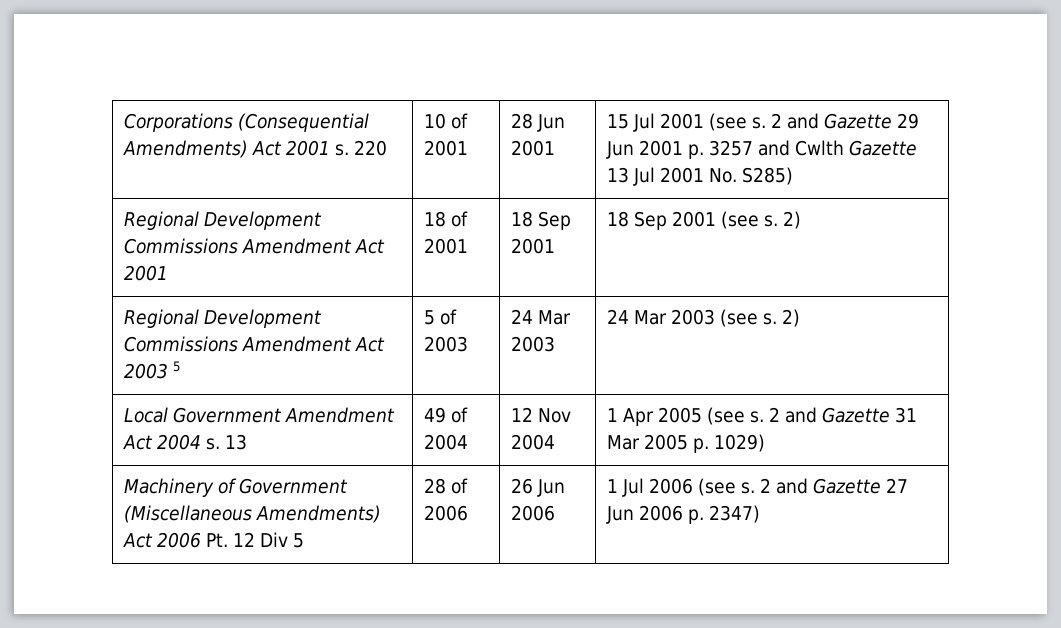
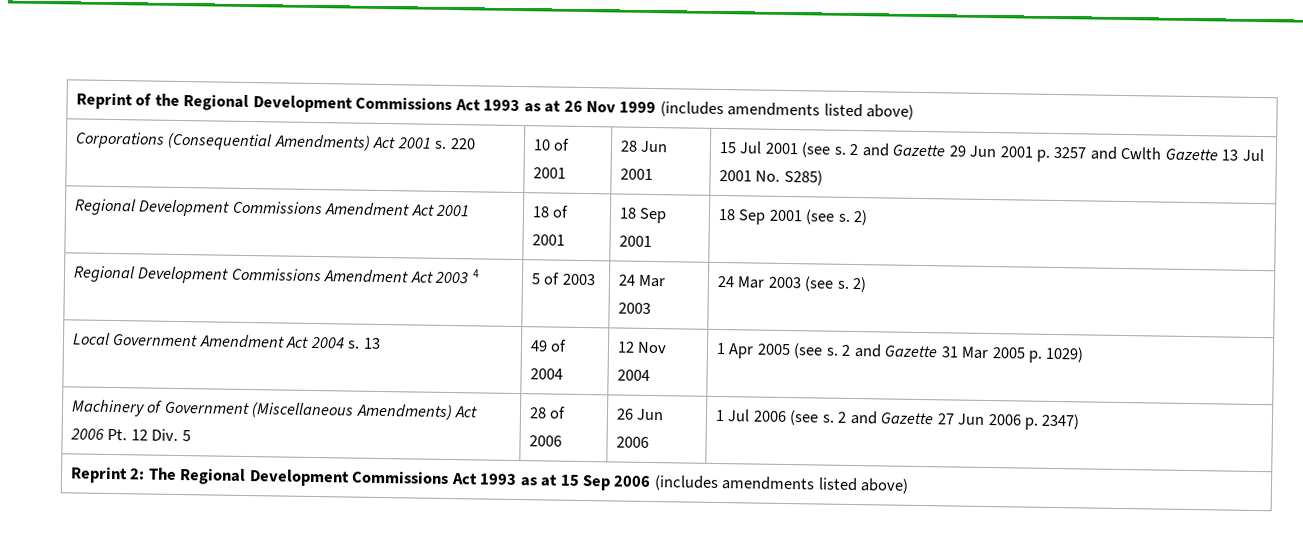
+ Reprint of the Regional Development Commissions Act 1993 as at 26 Nov 1999 (includes amendments listed above)
- Regional Development Commissions Amendment Act 2003 5 | 5 of 2003 | 24 Mar 2003 | 24 Mar 2003 (see s. 2)
+ Regional Development Commissions Amendment Act 2003 4 | 5 of 2003 | 24 Mar 2003 | 24 Mar 2003 (see s. 2)
- Machinery of Government (Miscellaneous Amendments) Act 2006 Pt. 12 Div 5 | 28 of 2006 | 26 Jun 2006 | 1 Jul 2006 (see s. 2 and Gazette 27 Jun 2006 p. 2347)
+ Machinery of Government (Miscellaneous Amendments) Act 2006 Pt. 12 Div. 5 | 28 of 2006 | 26 Jun 2006 | 1 Jul 2006 (see s. 2 and Gazette 27 Jun 2006 p. 2347)
+ Reprint 2: The Regional Development Commissions Act 1993 as at 15 Sep 2006 (includes amendments listed above)

